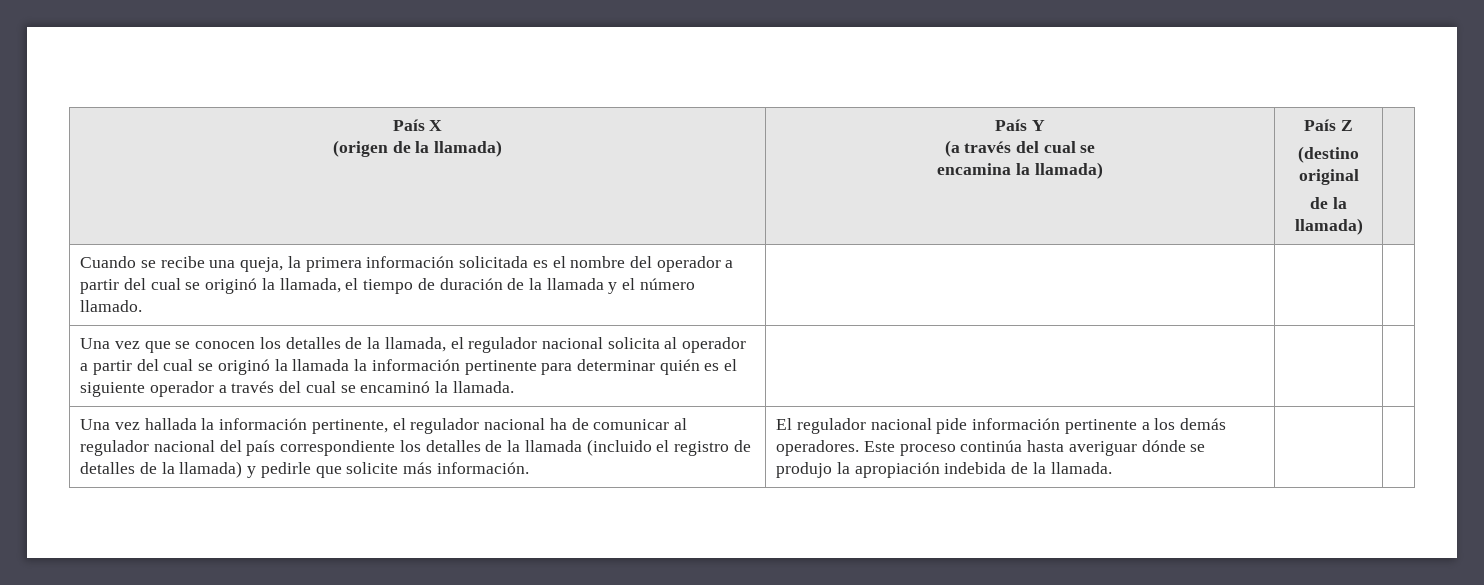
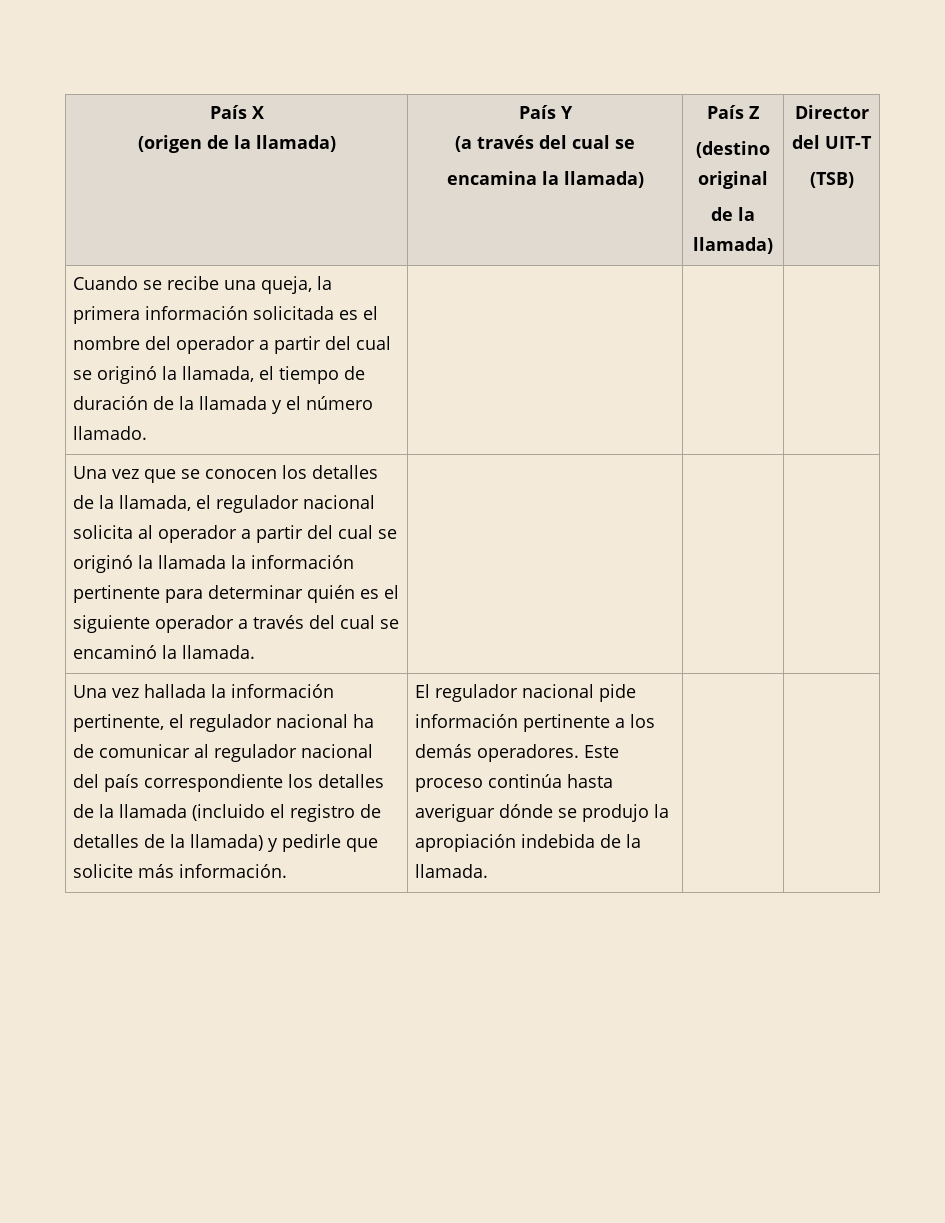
  País X
  (origen de la llamada) | País Y
  (a través del cual se
  encamina la llamada) | País Z
  (destino original
- de la llamada) |
+ de la llamada) | Director del UIT-T
+ (TSB)

